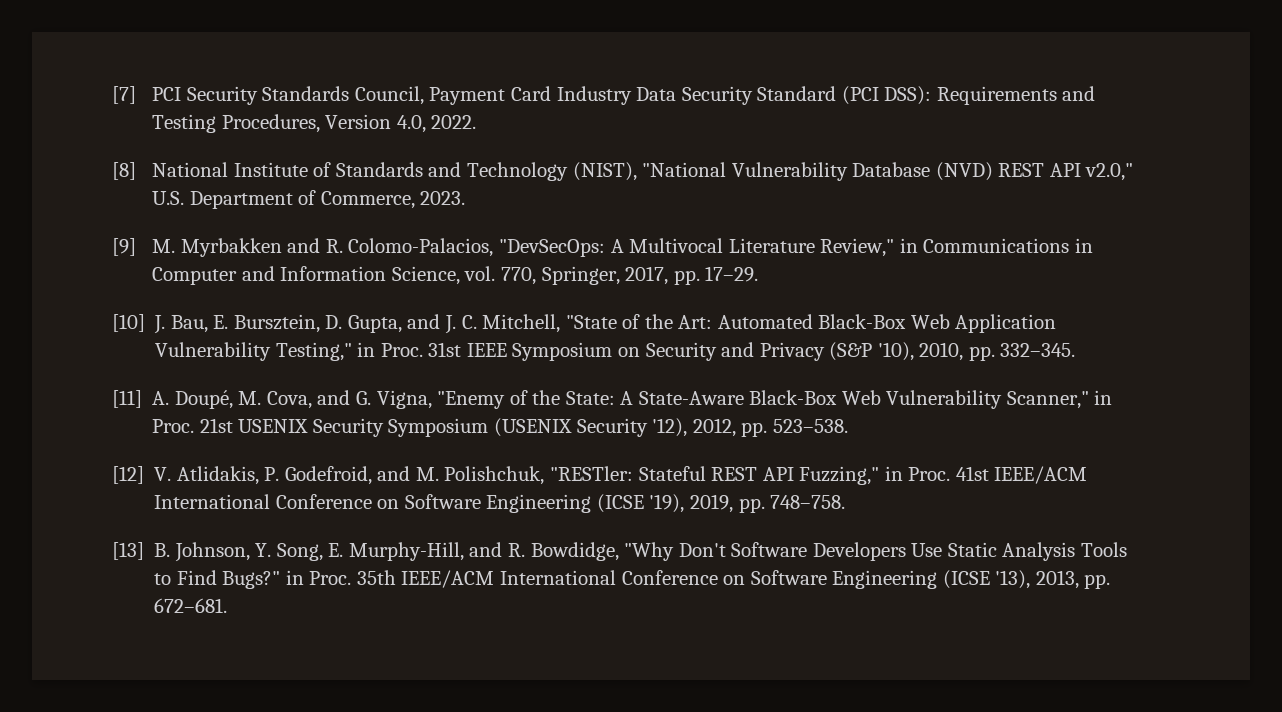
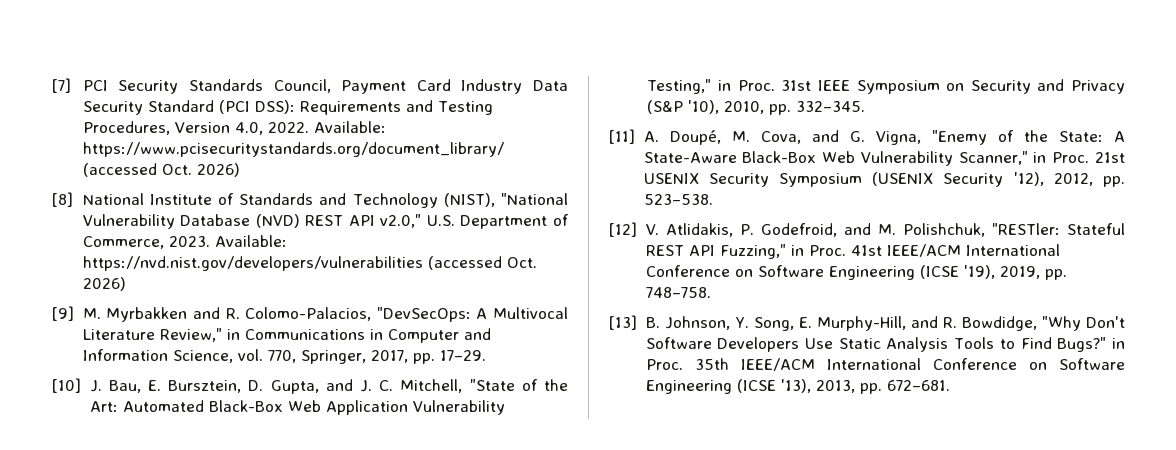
+ Available: https://www.pcisecuritystandards.org/document_library/ (accessed Oct. 2026)
+ Available: https://nvd.nist.gov/developers/vulnerabilities (accessed Oct. 2026)

